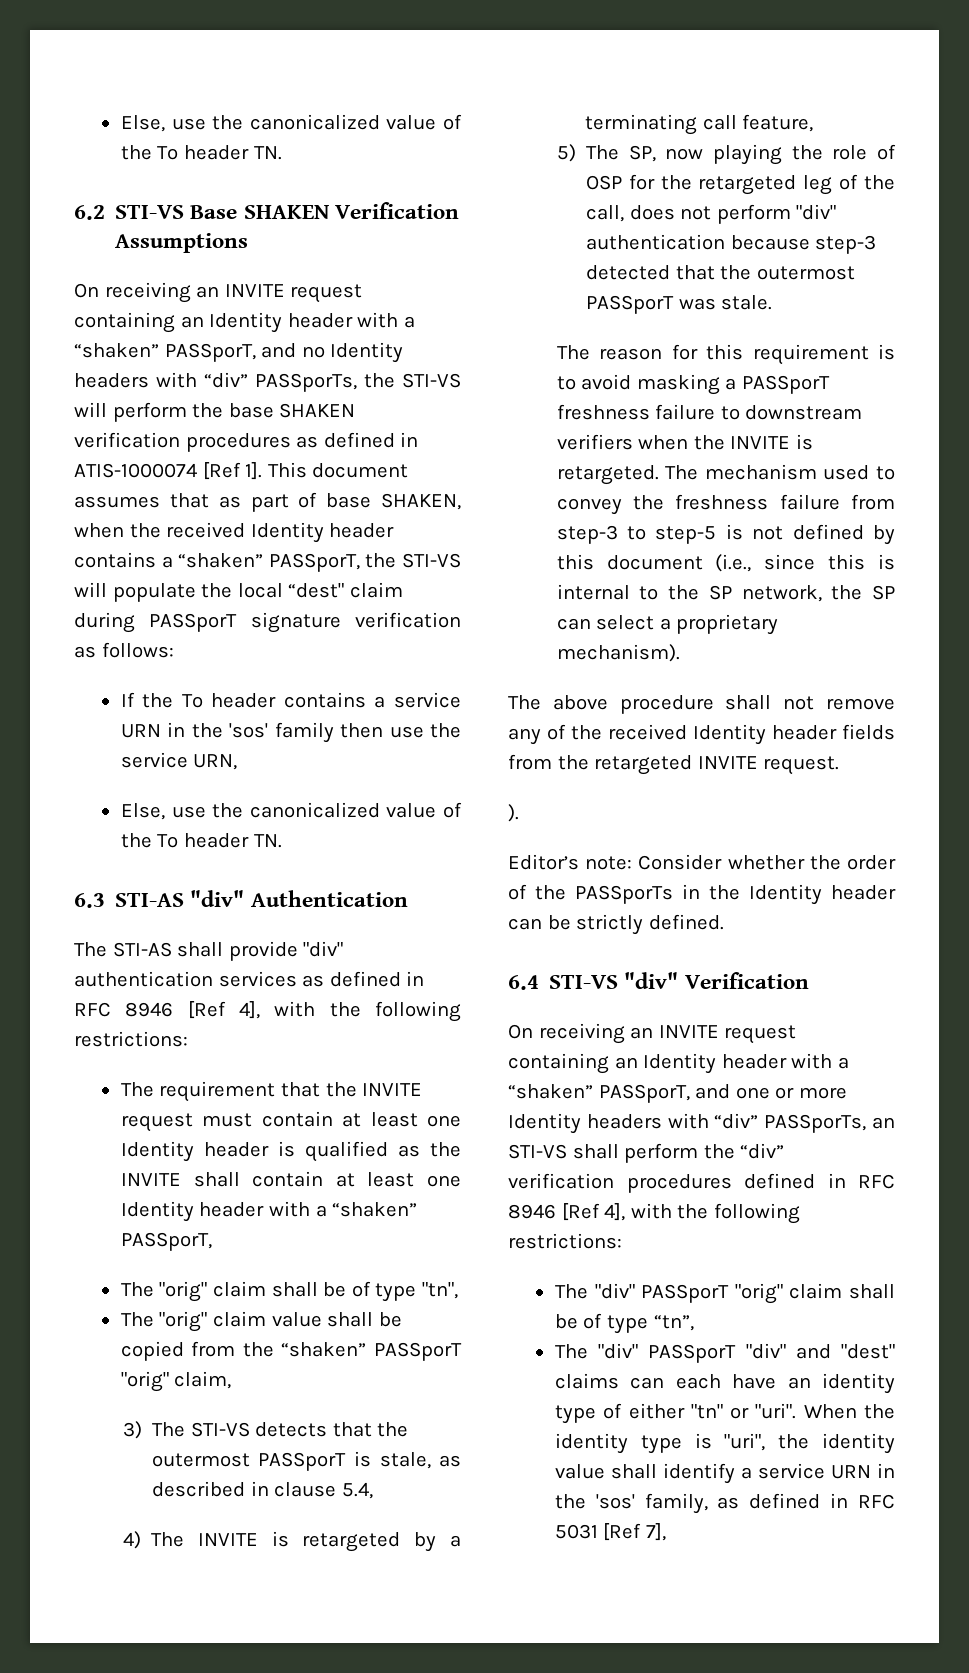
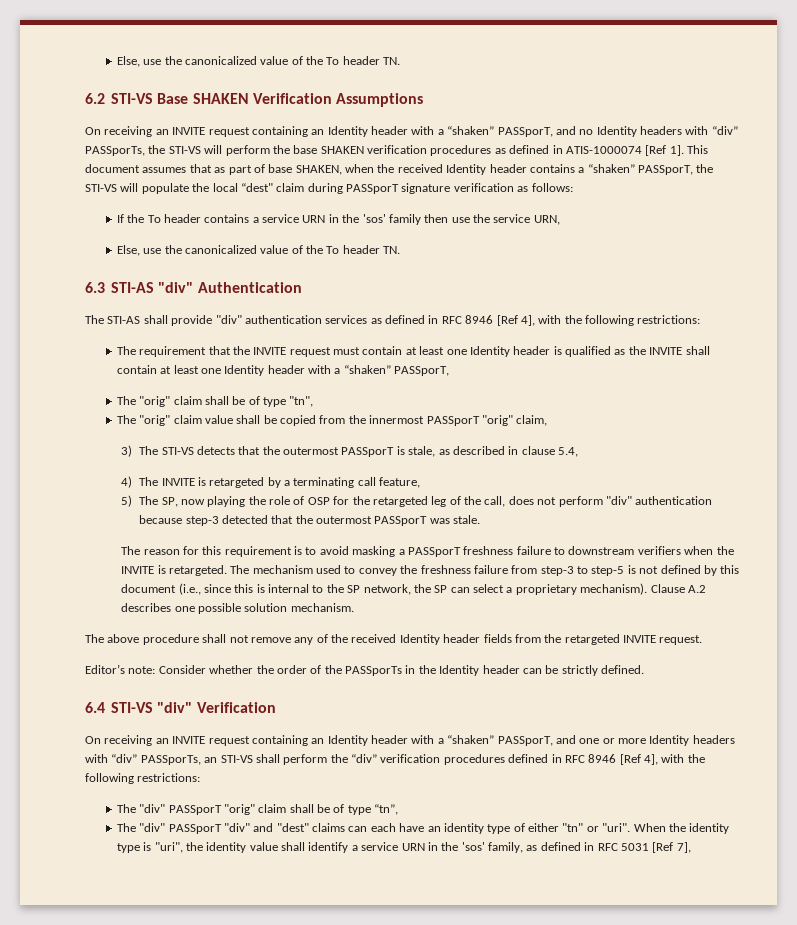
- The "orig" claim value shall be copied from the “shaken” PASSporT "orig" claim,
+ The "orig" claim value shall be copied from the innermost PASSporT "orig" claim,
+ Clause A.2 describes one possible solution mechanism.
- ).

